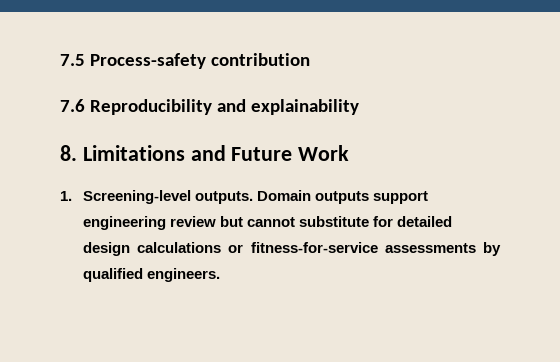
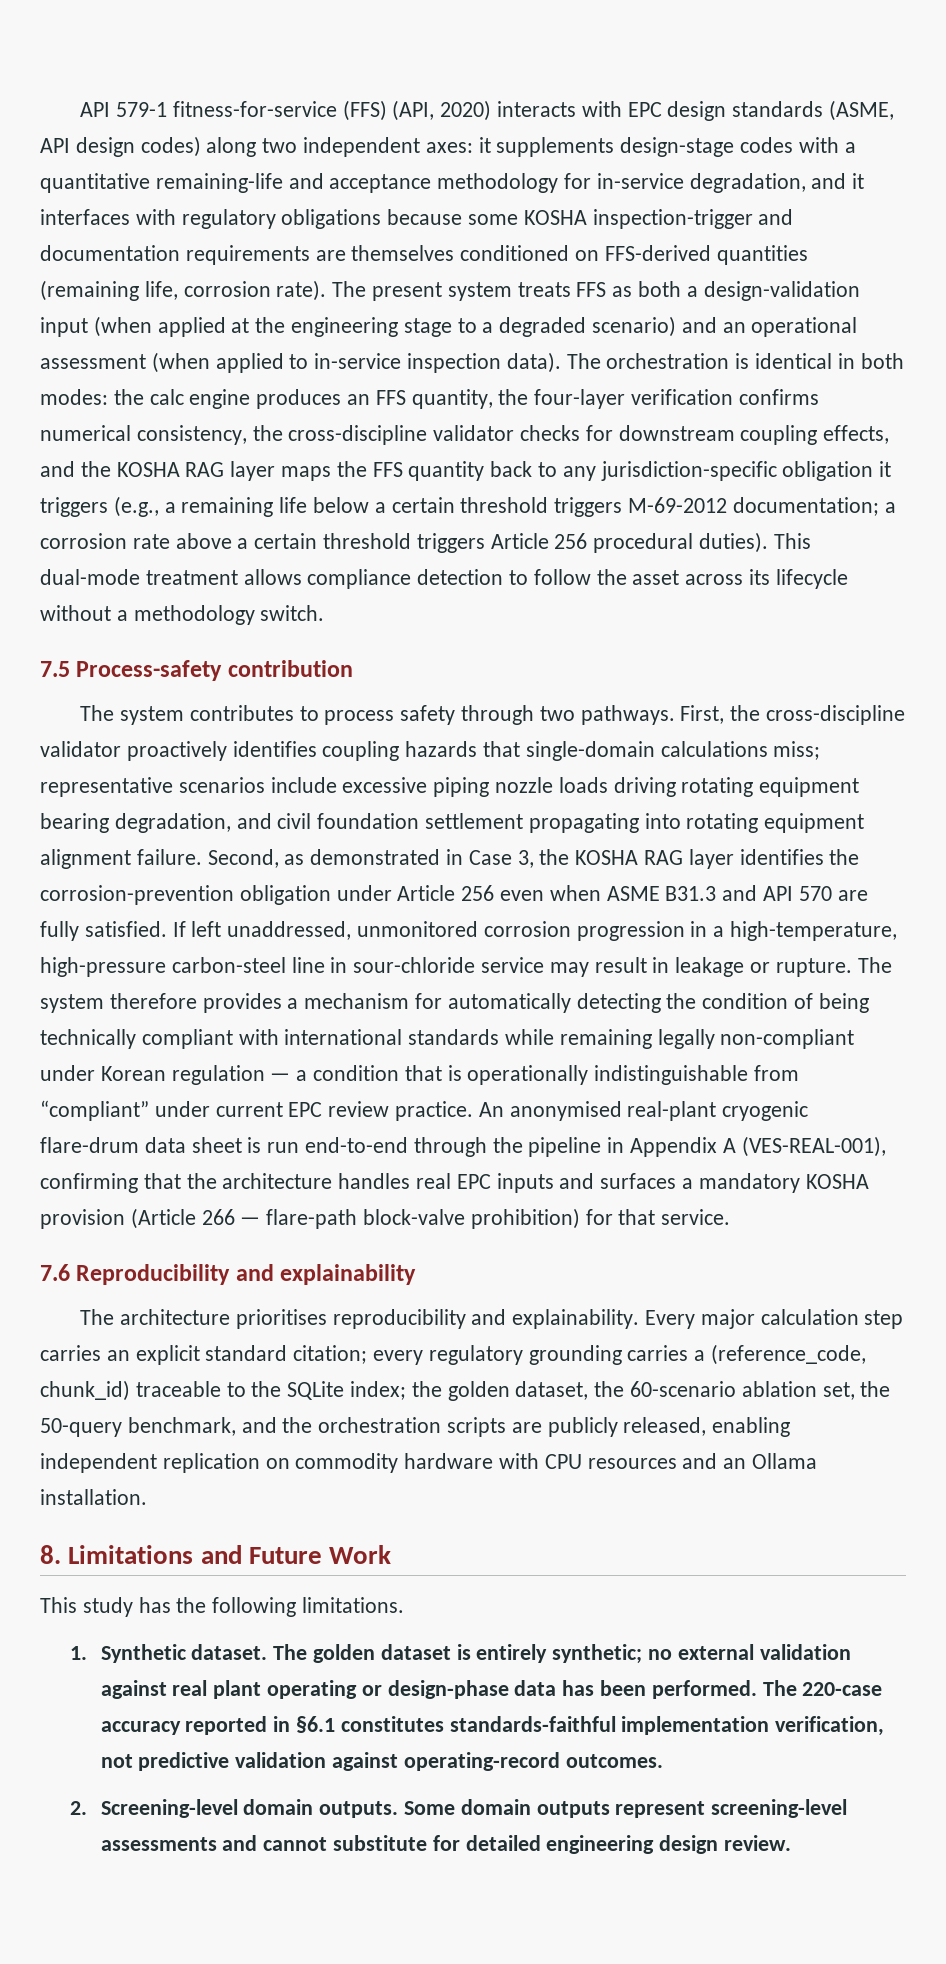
+ API 579-1 fitness-for-service (FFS) (API, 2020) interacts with EPC design standards (ASME, API design codes) along two independent axes: it supplements design-stage codes with a quantitative remaining-life and acceptance methodology for in-service degradation, and it interfaces with regulatory obligations because some KOSHA inspection-trigger and documentation requirements are themselves conditioned on FFS-derived quantities (remaining life, corrosion rate). The present system treats FFS as both a design-validation input (when applied at the engineering stage to a degraded scenario) and an operational assessment (when applied to in-service inspection data). The orchestration is identical in both modes: the calc engine produces an FFS quantity, the four-layer verification confirms numerical consistency, the cross-discipline validator checks for downstream coupling effects, and the KOSHA RAG layer maps the FFS quantity back to any jurisdiction-specific obligation it triggers (e.g., a remaining life below a certain threshold triggers M-69-2012 documentation; a corrosion rate above a certain threshold triggers Article 256 procedural duties). This dual-mode treatment allows compliance detection to follow the asset across its lifecycle without a methodology switch.
  7.5 Process-safety contribution
+ The system contributes to process safety through two pathways. First, the cross-discipline validator proactively identifies coupling hazards that single-domain calculations miss; representative scenarios include excessive piping nozzle loads driving rotating equipment bearing degradation, and civil foundation settlement propagating into rotating equipment alignment failure. Second, as demonstrated in Case 3, the KOSHA RAG layer identifies the corrosion-prevention obligation under Article 256 even when ASME B31.3 and API 570 are fully satisfied. If left unaddressed, unmonitored corrosion progression in a high-temperature, high-pressure carbon-steel line in sour-chloride service may result in leakage or rupture. The system therefore provides a mechanism for automatically detecting the condition of being technically compliant with international standards while remaining legally non-compliant under Korean regulation — a condition that is operationally indistinguishable from “compliant” under current EPC review practice. An anonymised real-plant cryogenic flare-drum data sheet is run end-to-end through the pipeline in Appendix A (VES-REAL-001), confirming that the architecture handles real EPC inputs and surfaces a mandatory KOSHA provision (Article 266 — flare-path block-valve prohibition) for that service.
  7.6 Reproducibility and explainability
+ The architecture prioritises reproducibility and explainability. Every major calculation step carries an explicit standard citation; every regulatory grounding carries a (reference_code, chunk_id) traceable to the SQLite index; the golden dataset, the 60-scenario ablation set, the 50-query benchmark, and the orchestration scripts are publicly released, enabling independent replication on commodity hardware with CPU resources and an Ollama installation.
- 1. Screening-level outputs. Domain outputs support engineering review but cannot substitute for detailed design calculations or fitness-for-service assessments by qualified engineers.
+ This study has the following limitations.
+ 1. Synthetic dataset. The golden dataset is entirely synthetic; no external validation against real plant operating or design-phase data has been performed. The 220-case accuracy reported in §6.1 constitutes standards-faithful implementation verification, not predictive validation against operating-record outcomes.
+ 2. Screening-level domain outputs. Some domain outputs represent screening-level assessments and cannot substitute for detailed engineering design review.

